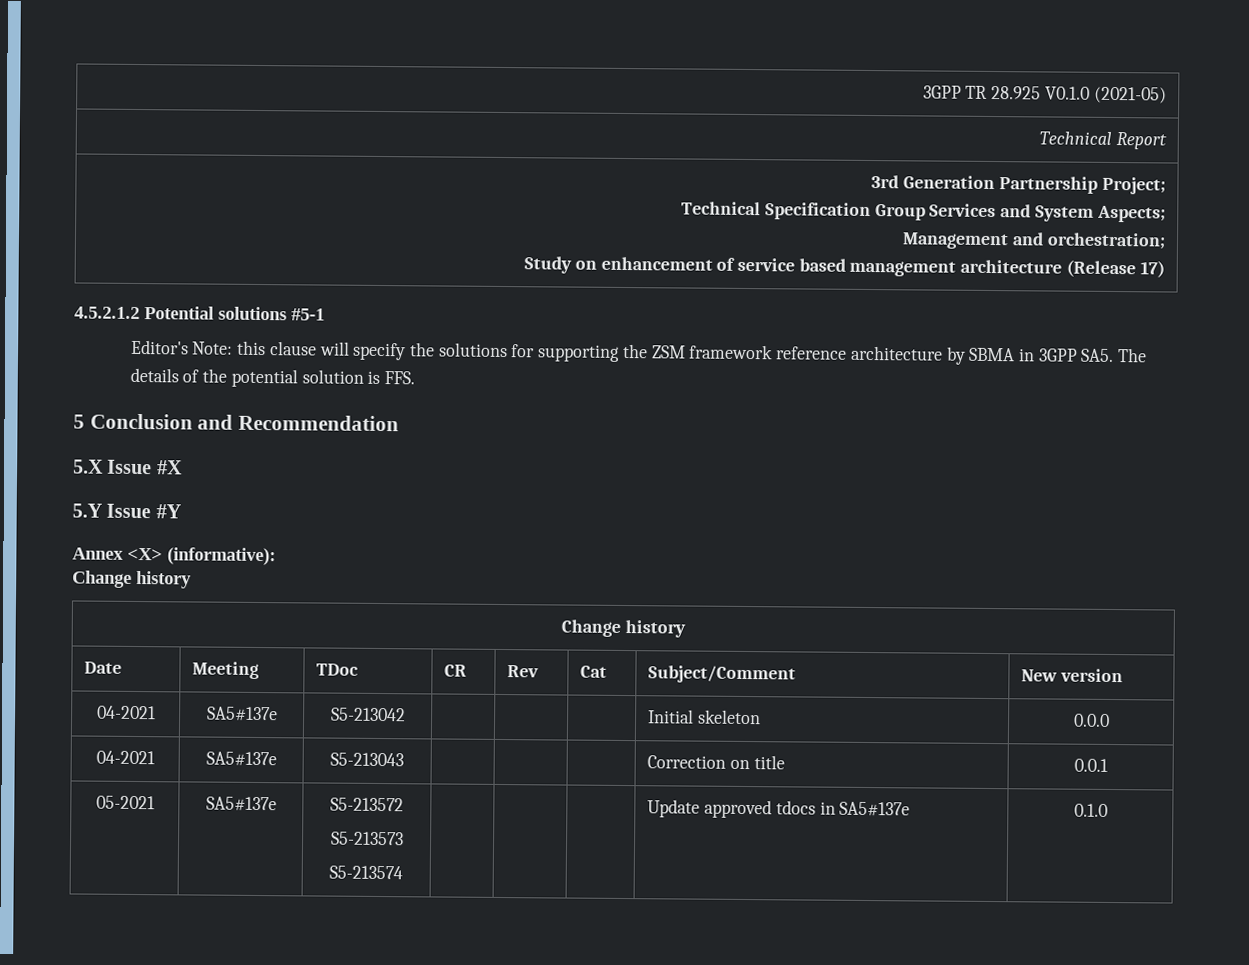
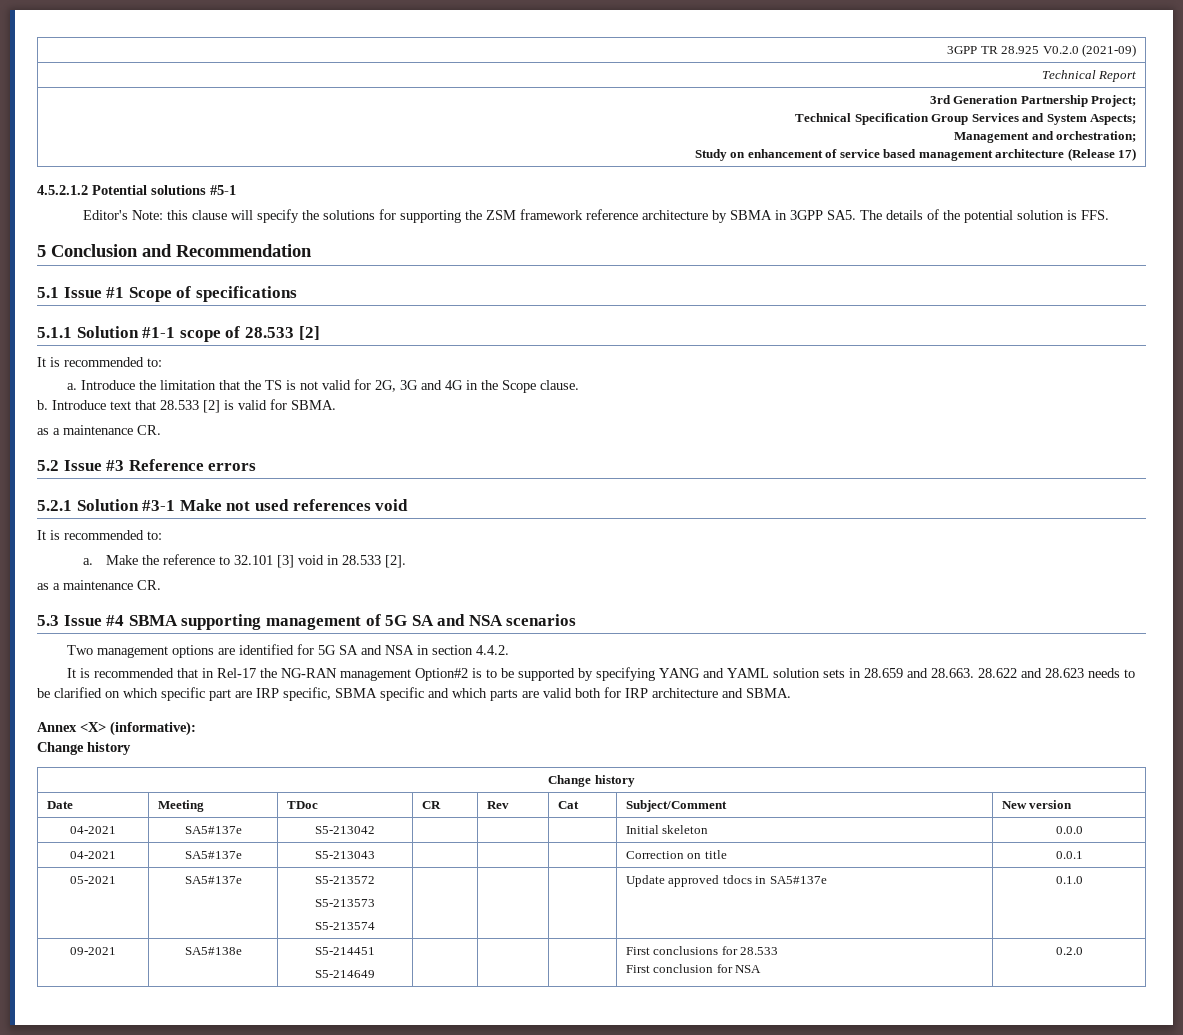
- 3GPP TR 28.925 V0.1.0 (2021-05)
+ 3GPP TR 28.925 V0.2.0 (2021-09)
- 5.X Issue #X
- 5.Y Issue #Y
+ 5.1 Issue #1 Scope of specifications
+ 5.1.1 Solution #1-1 scope of 28.533 [2]
+ It is recommended to:
+ a. Introduce the limitation that the TS is not valid for 2G, 3G and 4G in the Scope clause.
+ b. Introduce text that 28.533 [2] is valid for SBMA.
+ as a maintenance CR.
+ 5.2 Issue #3 Reference errors
+ 5.2.1 Solution #3-1 Make not used references void
+ It is recommended to:
+ a. Make the reference to 32.101 [3] void in 28.533 [2].
+ as a maintenance CR.
+ 5.3 Issue #4 SBMA supporting management of 5G SA and NSA scenarios
+ Two management options are identified for 5G SA and NSA in section 4.4.2.
+ It is recommended that in Rel-17 the NG-RAN management Option#2 is to be supported by specifying YANG and YAML solution sets in 28.659 and 28.663. 28.622 and 28.623 needs to be clarified on which specific part are IRP specific, SBMA specific and which parts are valid both for IRP architecture and SBMA.
+ 09-2021 | SA5#138e | S5-214451
+ S5-214649 | | | | First conclusions for 28.533
+ First conclusion for NSA | 0.2.0

